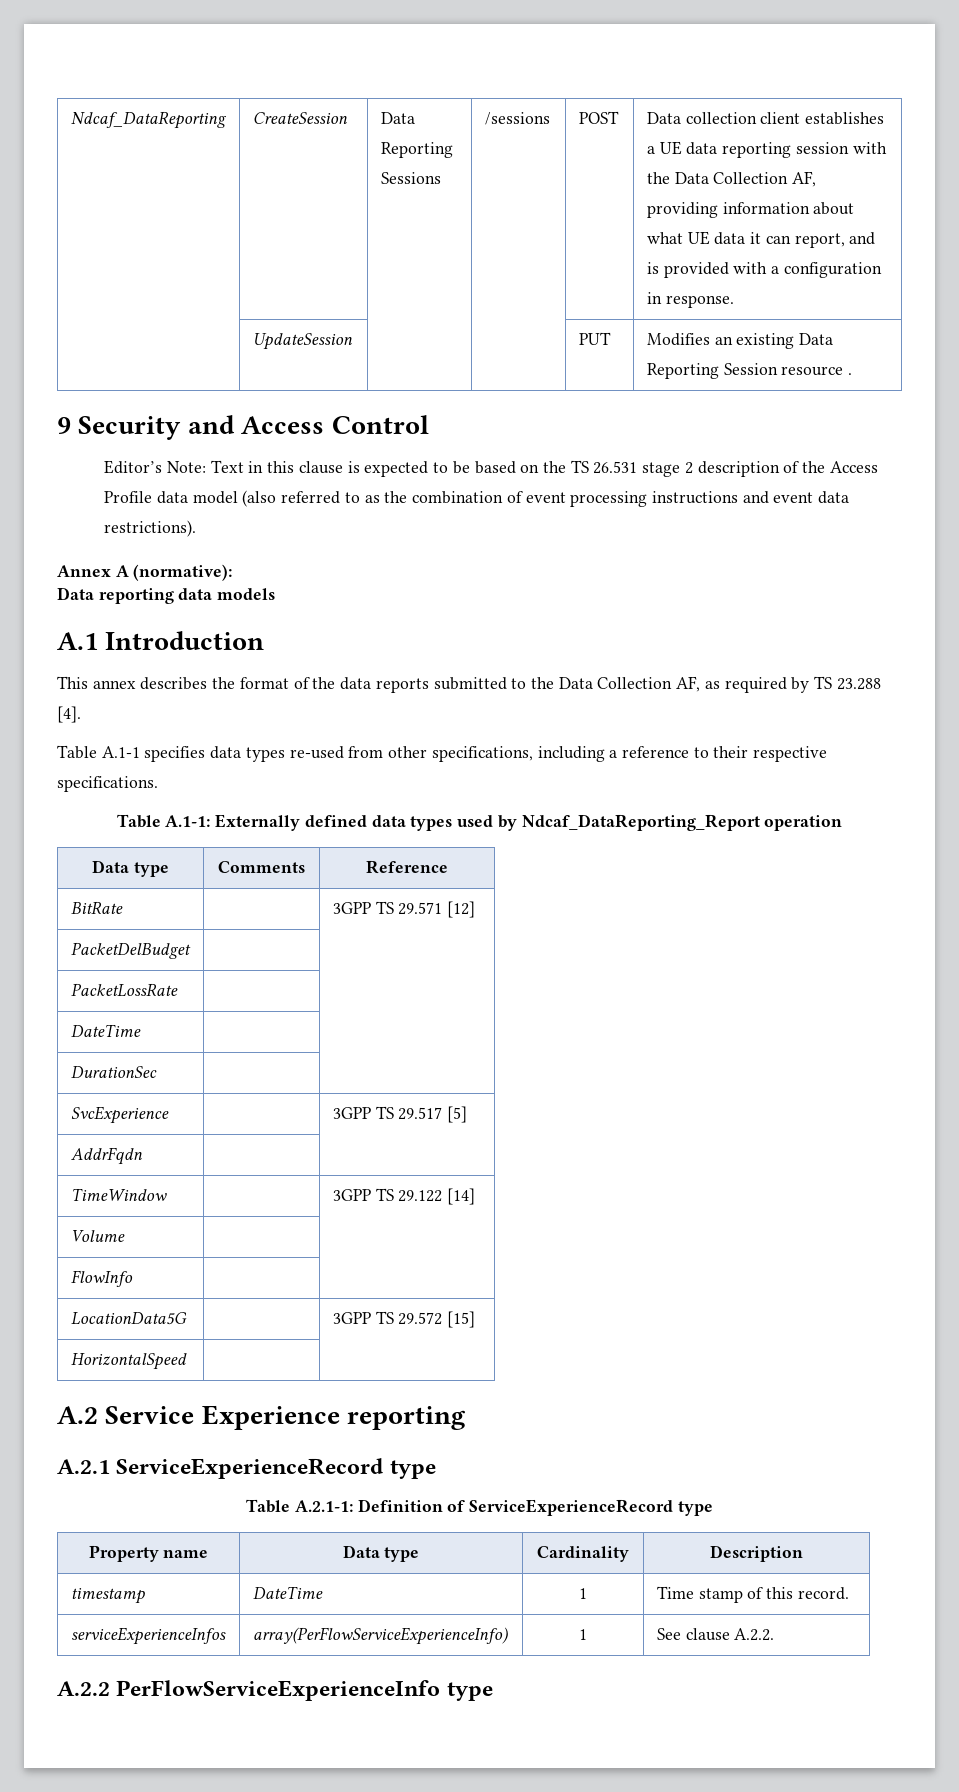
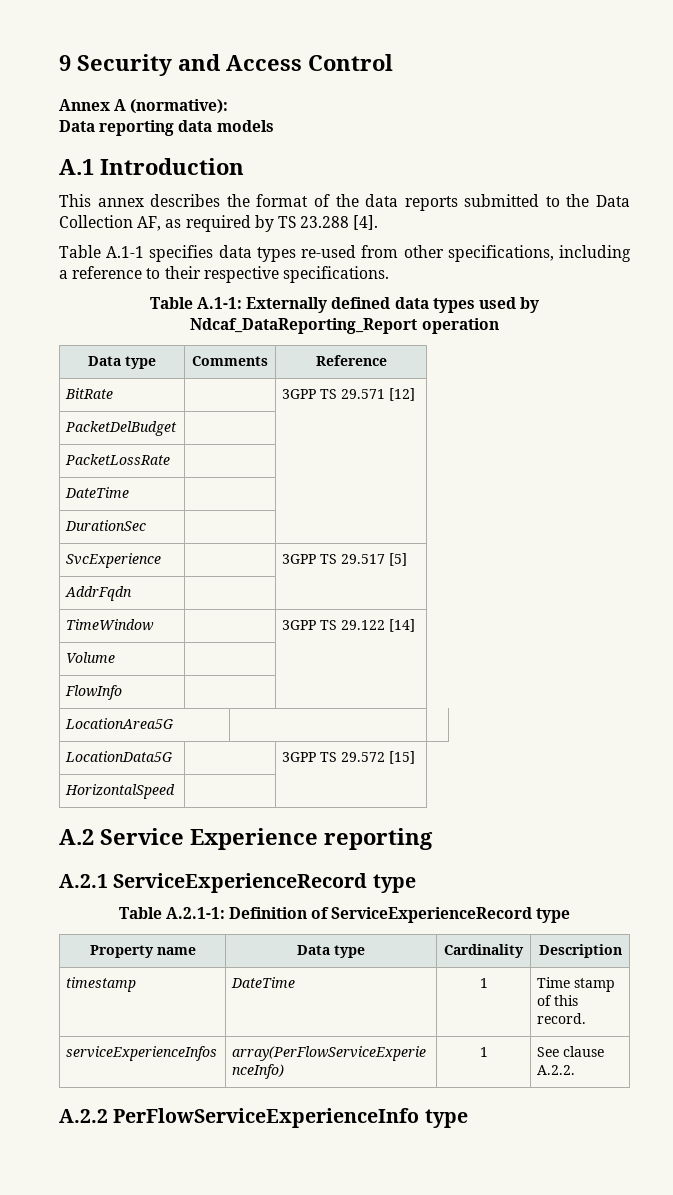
- Ndcaf_DataReporting | CreateSession | Data Reporting Sessions | /sessions | POST | Data collection client establishes a UE data reporting session with the Data Collection AF, providing information about what UE data it can report, and is provided with a configuration in response.
- | UpdateSession | | | PUT | Modifies an existing Data Reporting Session resource .
- Editor’s Note: Text in this clause is expected to be based on the TS 26.531 stage 2 description of the Access Profile data model (also referred to as the combination of event processing instructions and event data restrictions).
+ LocationArea5G | |

